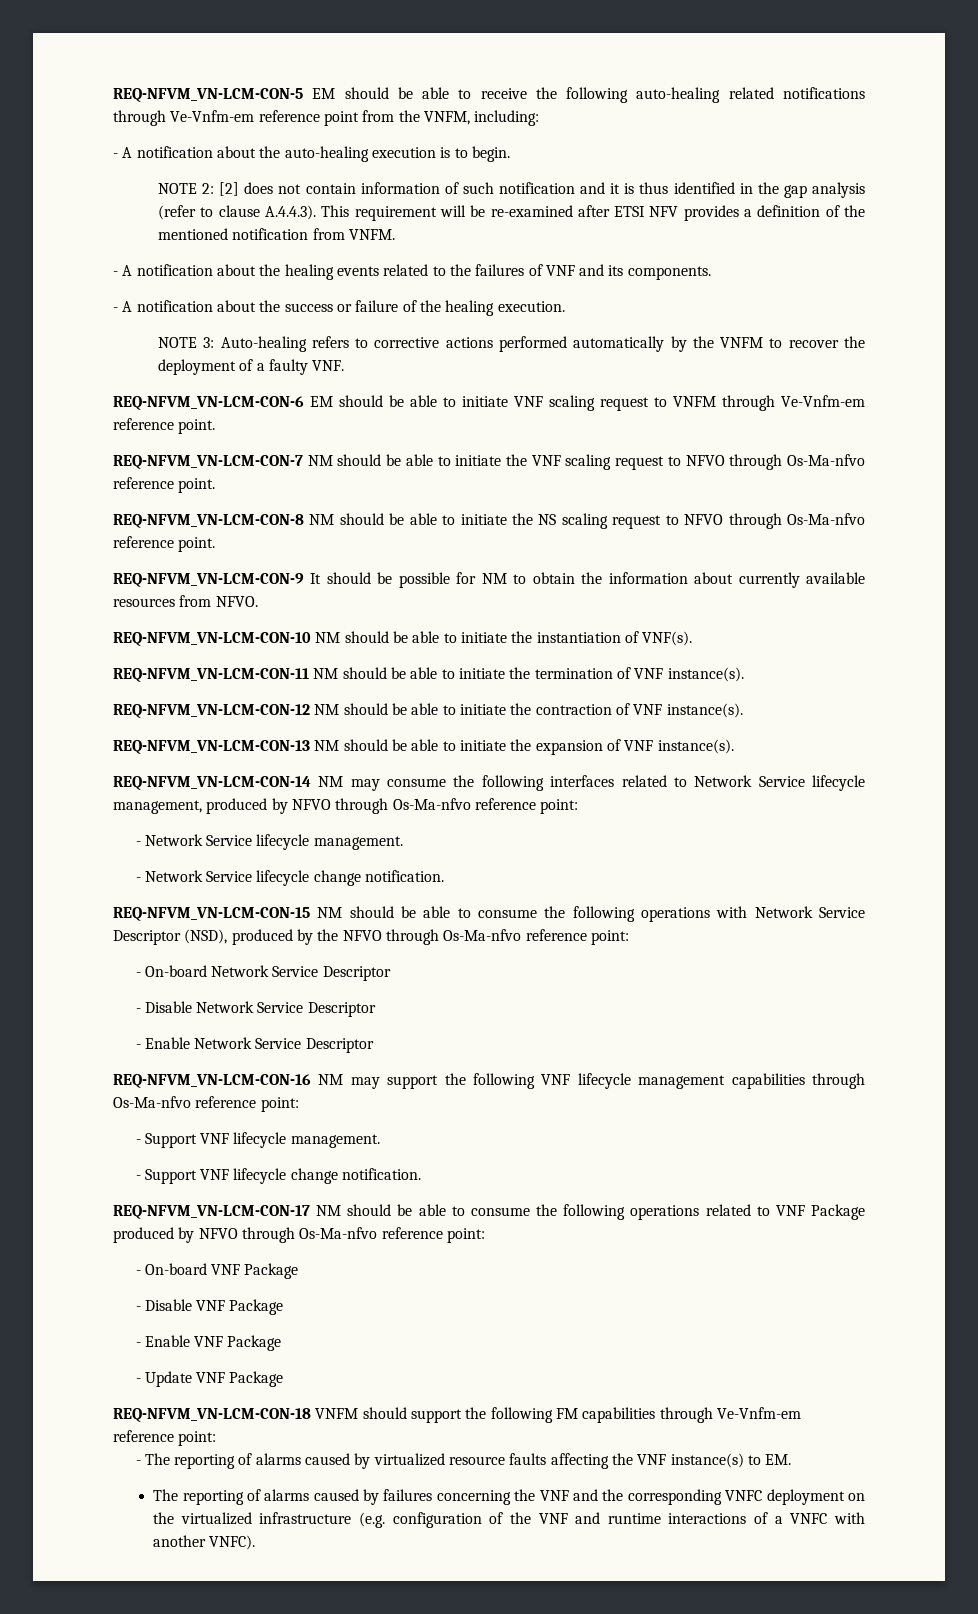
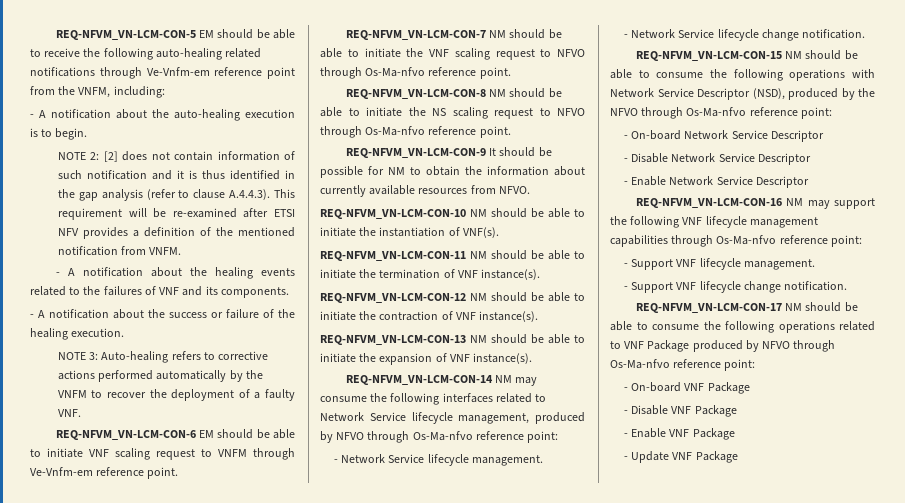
- REQ-NFVM_VN-LCM-CON-18 VNFM should support the following FM capabilities through Ve-Vnfm-em reference point:
- - The reporting of alarms caused by virtualized resource faults affecting the VNF instance(s) to EM.
- The reporting of alarms caused by failures concerning the VNF and the corresponding VNFC deployment on the virtualized infrastructure (e.g. configuration of the VNF and runtime interactions of a VNFC with another VNFC).

